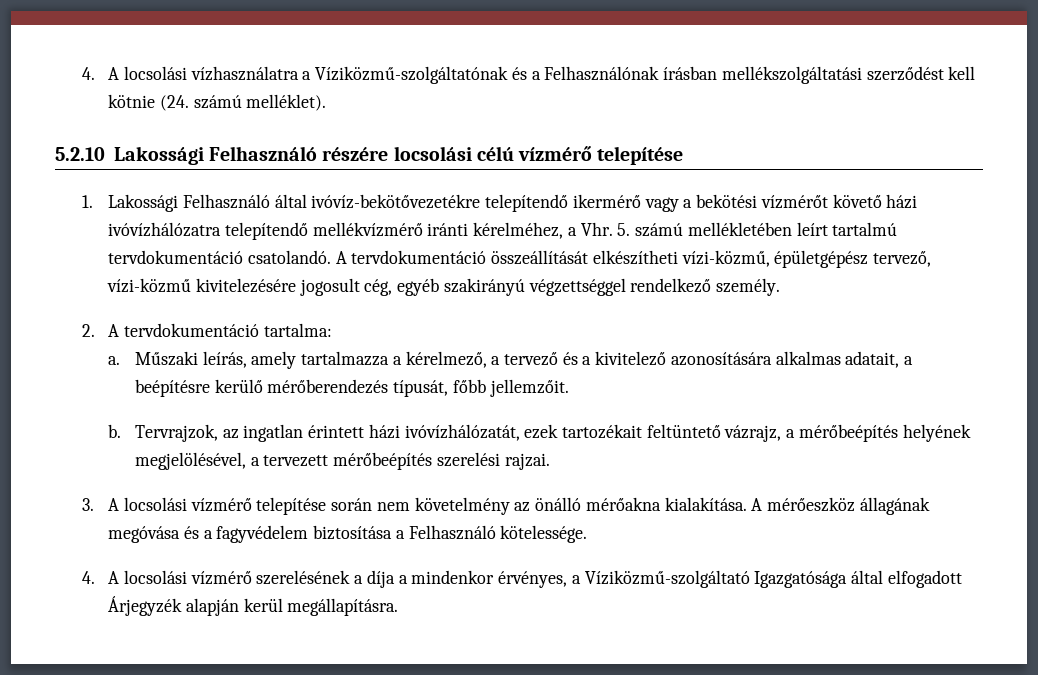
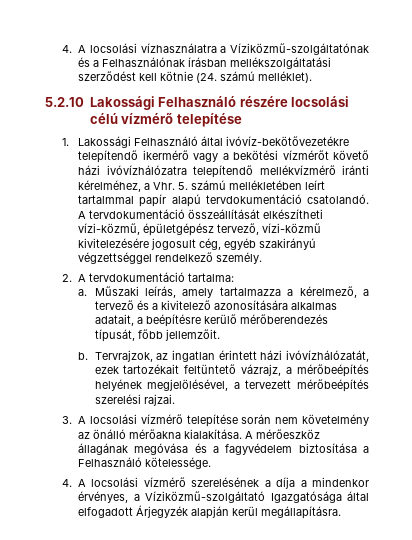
- 1. Lakossági Felhasználó által ivóvíz-bekötővezetékre telepítendő ikermérő vagy a bekötési vízmérőt követő házi ivóvízhálózatra telepítendő mellékvízmérő iránti kérelméhez, a Vhr. 5. számú mellékletében leírt tartalmú tervdokumentáció csatolandó.
+ 1. Lakossági Felhasználó által ivóvíz-bekötővezetékre telepítendő ikermérő vagy a bekötési vízmérőt követő házi ivóvízhálózatra telepítendő mellékvízmérő iránti kérelméhez, a Vhr. 5. számú mellékletében leírt tartalmmal papír alapú tervdokumentáció csatolandó.

